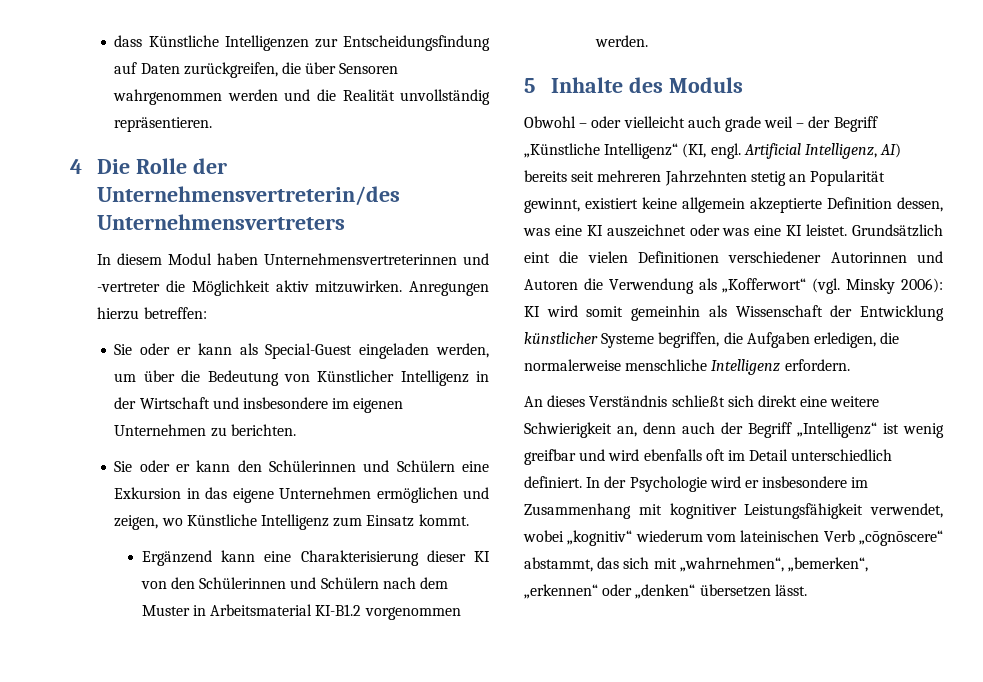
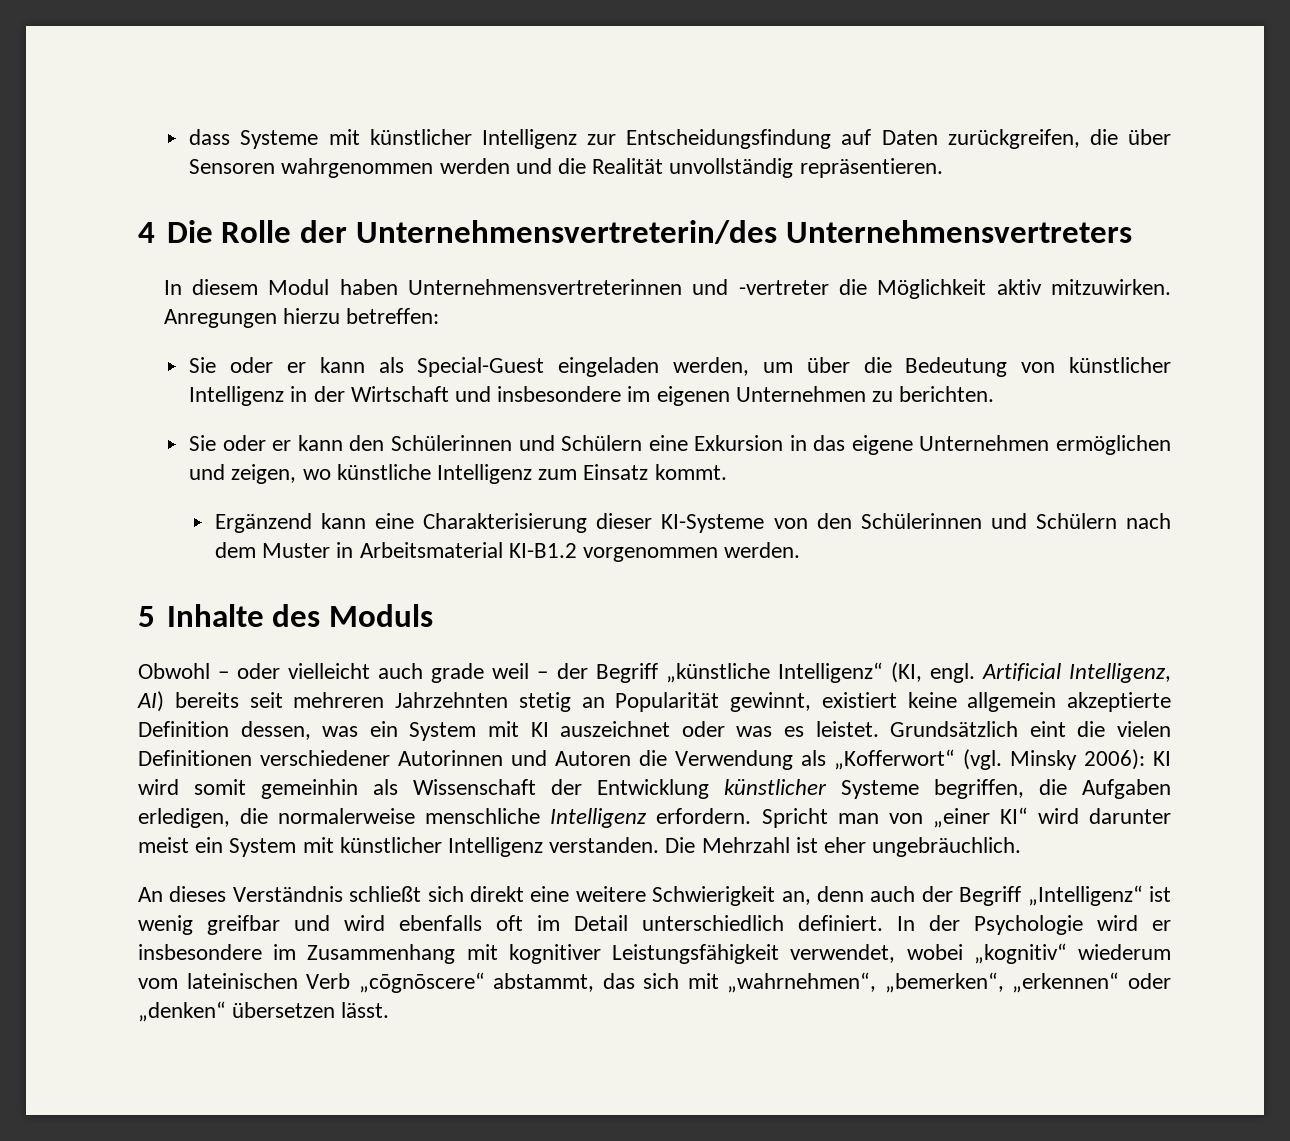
- dass Künstliche Intelligenzen zur Entscheidungsfindung auf Daten zurückgreifen, die über Sensoren wahrgenommen werden und die Realität unvollständig repräsentieren.
+ dass Systeme mit künstlicher Intelligenz zur Entscheidungsfindung auf Daten zurückgreifen, die über Sensoren wahrgenommen werden und die Realität unvollständig repräsentieren.
- Sie oder er kann als Special-Guest eingeladen werden, um über die Bedeutung von Künstlicher Intelligenz in der Wirtschaft und insbesondere im eigenen Unternehmen zu berichten.
+ Sie oder er kann als Special-Guest eingeladen werden, um über die Bedeutung von künstlicher Intelligenz in der Wirtschaft und insbesondere im eigenen Unternehmen zu berichten.
- Sie oder er kann den Schülerinnen und Schülern eine Exkursion in das eigene Unternehmen ermöglichen und zeigen, wo Künstliche Intelligenz zum Einsatz kommt.
+ Sie oder er kann den Schülerinnen und Schülern eine Exkursion in das eigene Unternehmen ermöglichen und zeigen, wo künstliche Intelligenz zum Einsatz kommt.
- Ergänzend kann eine Charakterisierung dieser KI von den Schülerinnen und Schülern nach dem Muster in Arbeitsmaterial KI-B1.2 vorgenommen werden.
+ Ergänzend kann eine Charakterisierung dieser KI-Systeme von den Schülerinnen und Schülern nach dem Muster in Arbeitsmaterial KI-B1.2 vorgenommen werden.
- Obwohl – oder vielleicht auch grade weil – der Begriff „Künstliche Intelligenz“ (KI, engl.
+ Obwohl – oder vielleicht auch grade weil – der Begriff „künstliche Intelligenz“ (KI, engl.
- Artificial Intelligenz, AI) bereits seit mehreren Jahrzehnten stetig an Popularität gewinnt, existiert keine allgemein akzeptierte Definition dessen, was eine KI auszeichnet oder was eine KI leistet.
+ Artificial Intelligenz, AI) bereits seit mehreren Jahrzehnten stetig an Popularität gewinnt, existiert keine allgemein akzeptierte Definition dessen, was ein System mit KI auszeichnet oder was es leistet.
+ Spricht man von „einer KI“ wird darunter meist ein System mit künstlicher Intelligenz verstanden. Die Mehrzahl ist eher ungebräuchlich.

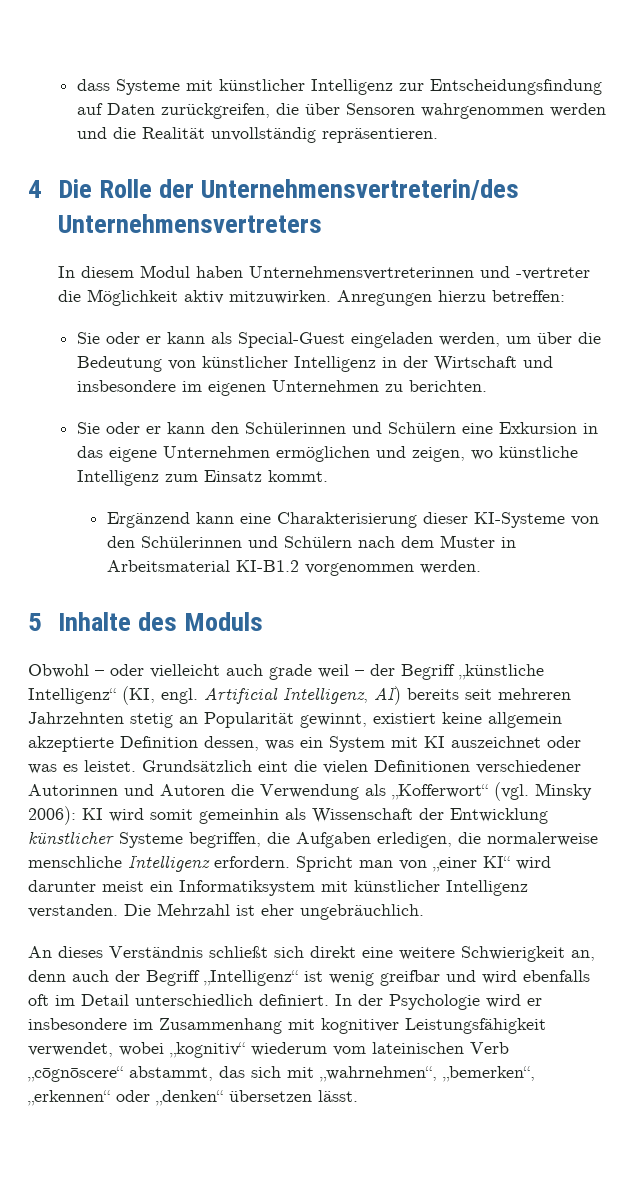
- Spricht man von „einer KI“ wird darunter meist ein System mit künstlicher Intelligenz verstanden.
+ Spricht man von „einer KI“ wird darunter meist ein Informatiksystem mit künstlicher Intelligenz verstanden.

